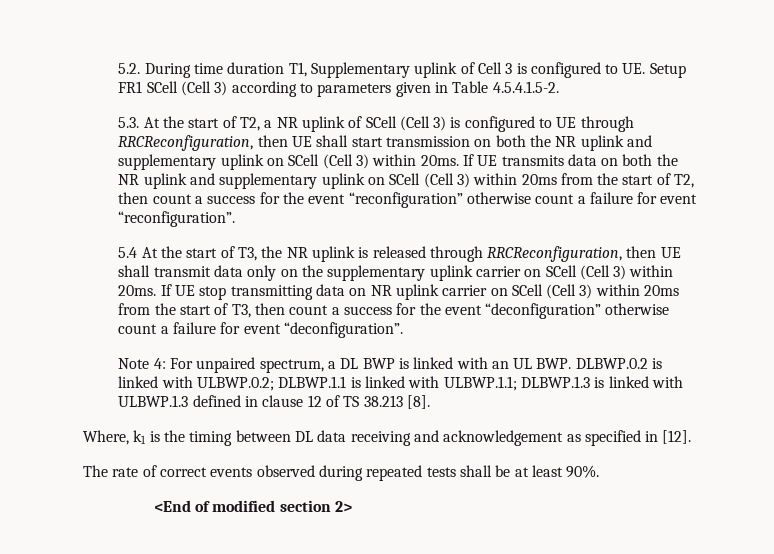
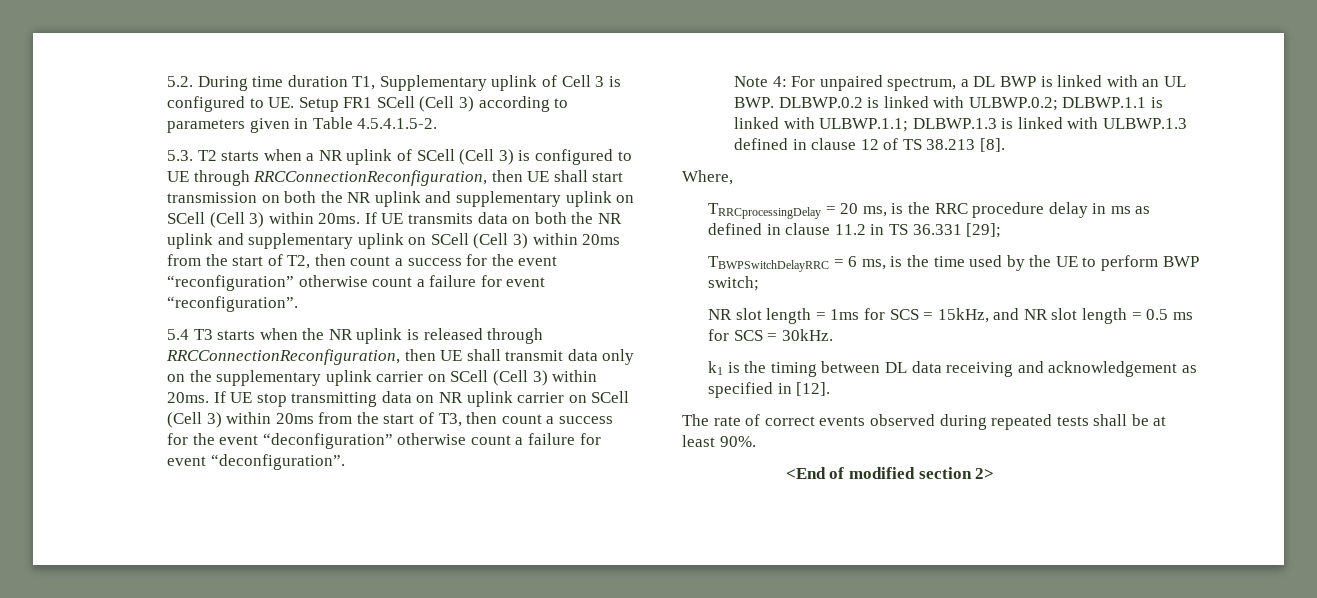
- 5.3. At the start of T2, a NR uplink of SCell (Cell 3) is configured to UE through RRCReconfiguration, then UE shall start transmission on both the NR uplink and supplementary uplink on SCell (Cell 3) within 20ms.
+ 5.3. T2 starts when a NR uplink of SCell (Cell 3) is configured to UE through RRCConnectionReconfiguration, then UE shall start transmission on both the NR uplink and supplementary uplink on SCell (Cell 3) within 20ms.
- 5.4 At the start of T3, the NR uplink is released through RRCReconfiguration, then UE shall transmit data only on the supplementary uplink carrier on SCell (Cell 3) within 20ms.
+ 5.4 T3 starts when the NR uplink is released through RRCConnectionReconfiguration, then UE shall transmit data only on the supplementary uplink carrier on SCell (Cell 3) within 20ms.
- Where, k1 is the timing between DL data receiving and acknowledgement as specified in [12].
+ Where,
+ TRRCprocessingDelay = 20 ms, is the RRC procedure delay in ms as defined in clause 11.2 in TS 36.331 [29];
+ TBWPSwitchDelayRRC = 6 ms, is the time used by the UE to perform BWP switch;
+ NR slot length = 1ms for SCS = 15kHz, and NR slot length = 0.5 ms for SCS = 30kHz.
+ k1 is the timing between DL data receiving and acknowledgement as specified in [12].

